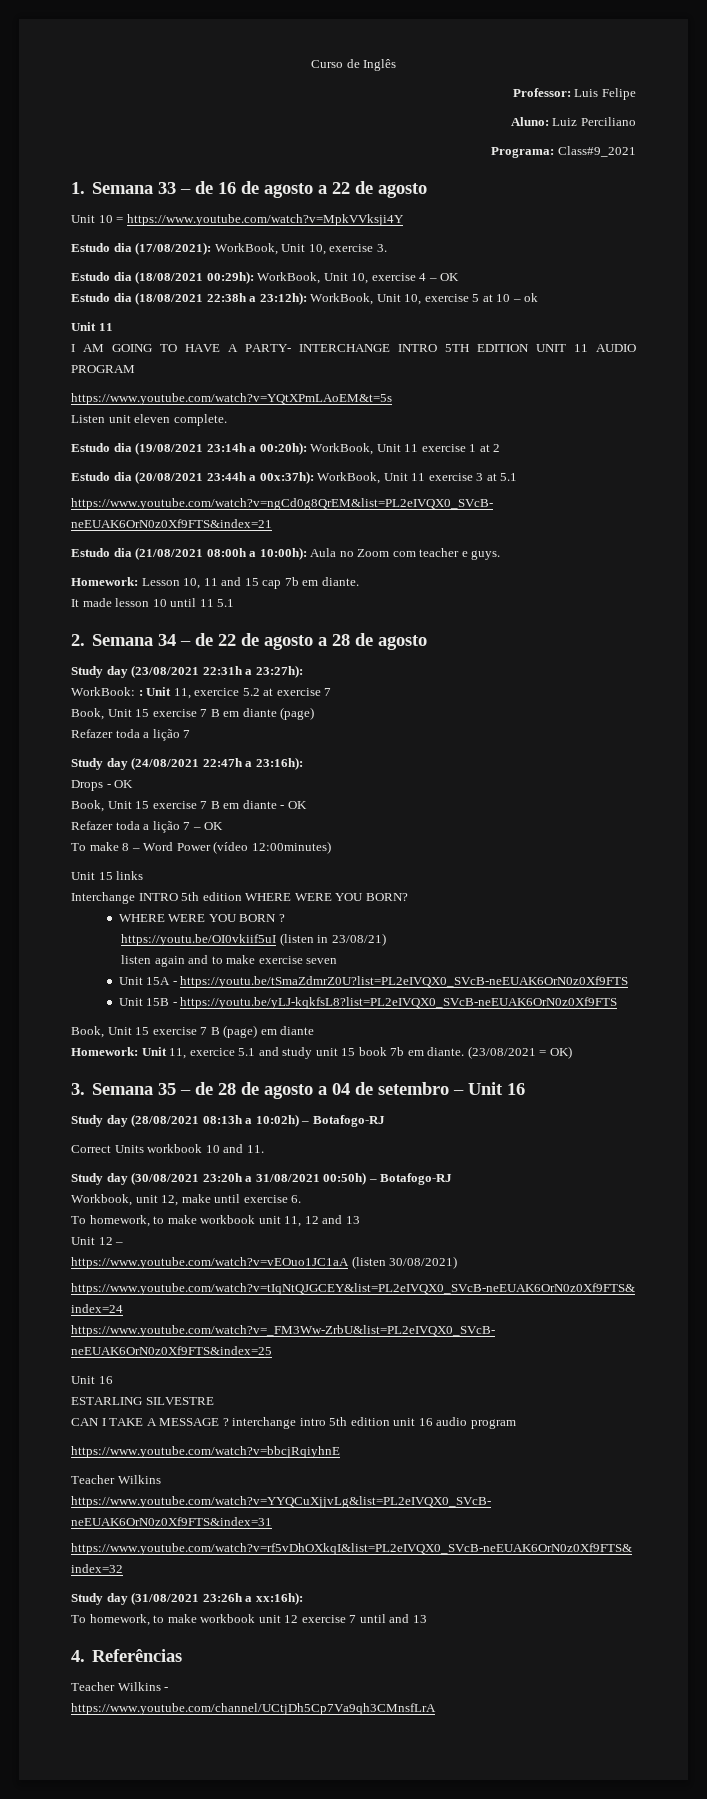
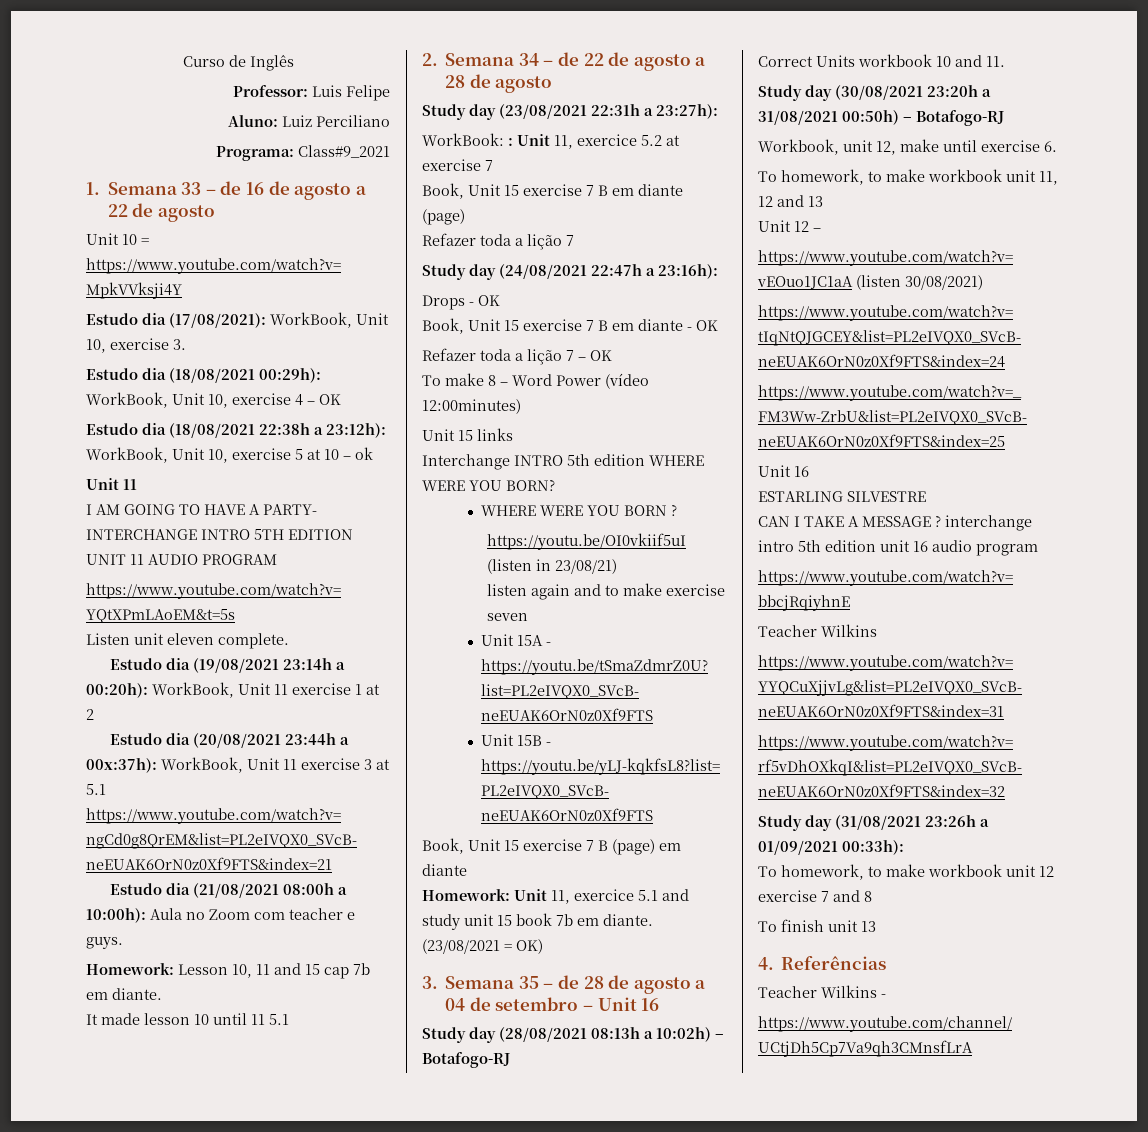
- Study day (31/08/2021 23:26h a xx:16h):
+ Study day (31/08/2021 23:26h a 01/09/2021 00:33h):
- To homework, to make workbook unit 12 exercise 7 until and 13
+ To homework, to make workbook unit 12 exercise 7 and 8
+ To finish unit 13

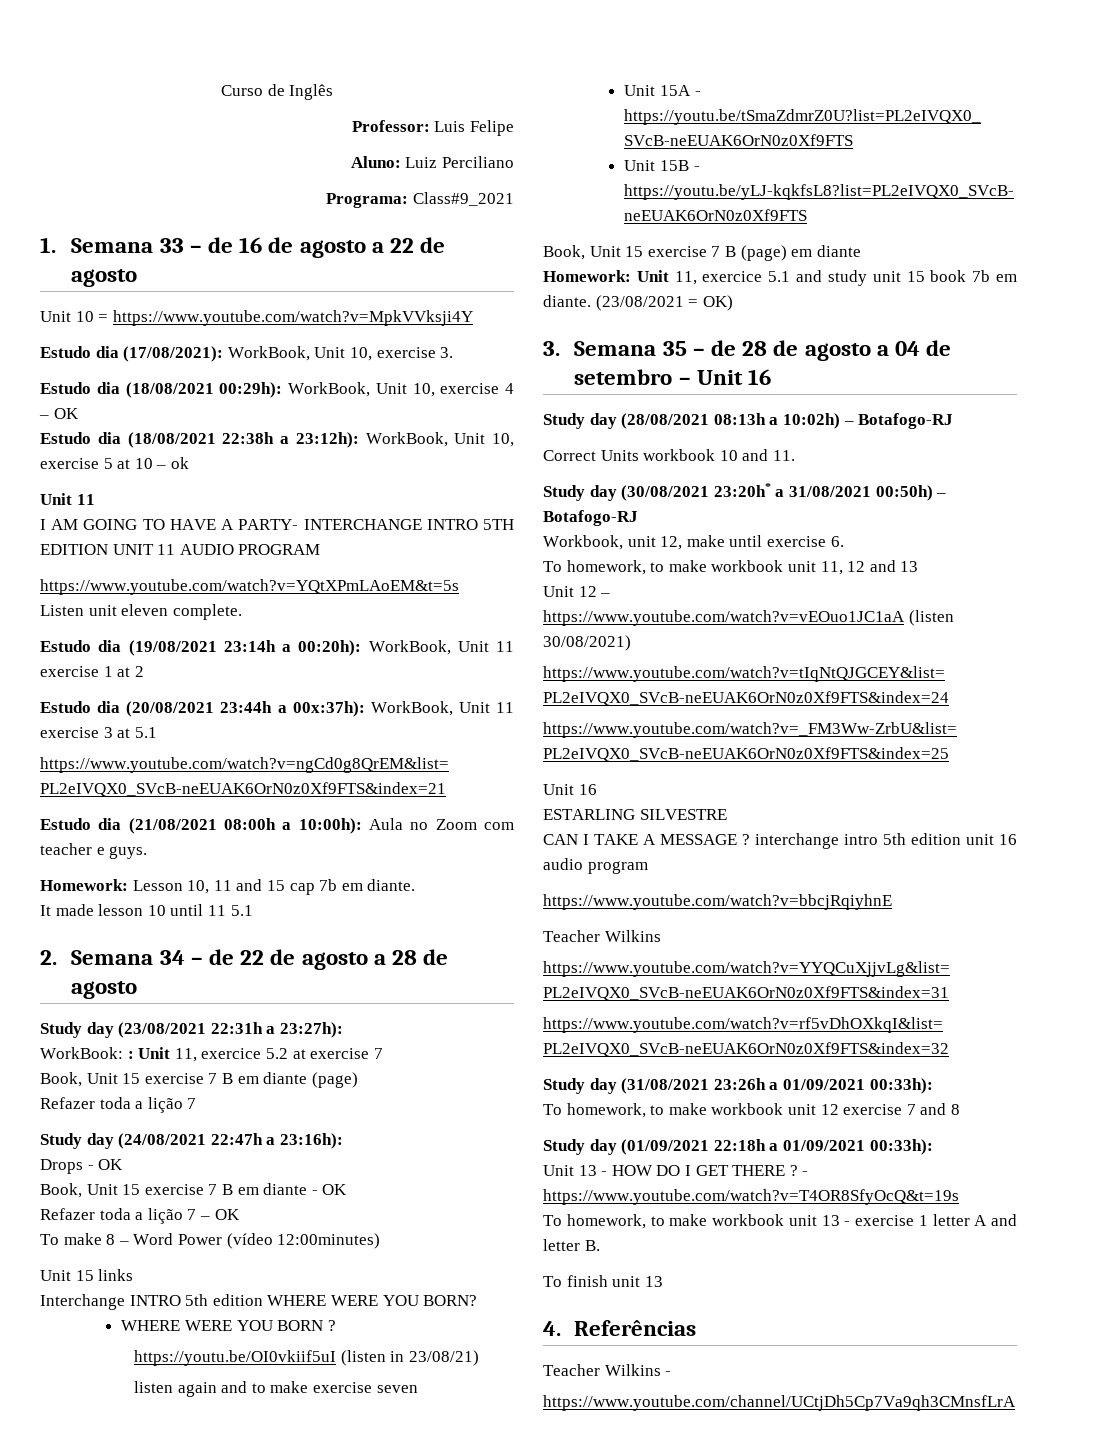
- Study day (30/08/2021 23:20h a 31/08/2021 00:50h) – Botafogo-RJ
+ Study day (30/08/2021 23:20h* a 31/08/2021 00:50h) – Botafogo-RJ
+ Study day (01/09/2021 22:18h a 01/09/2021 00:33h):
+ Unit 13 - HOW DO I GET THERE ? - https://www.youtube.com/watch?v=T4OR8SfyOcQ&t=19s
+ To homework, to make workbook unit 13 - exercise 1 letter A and letter B.

